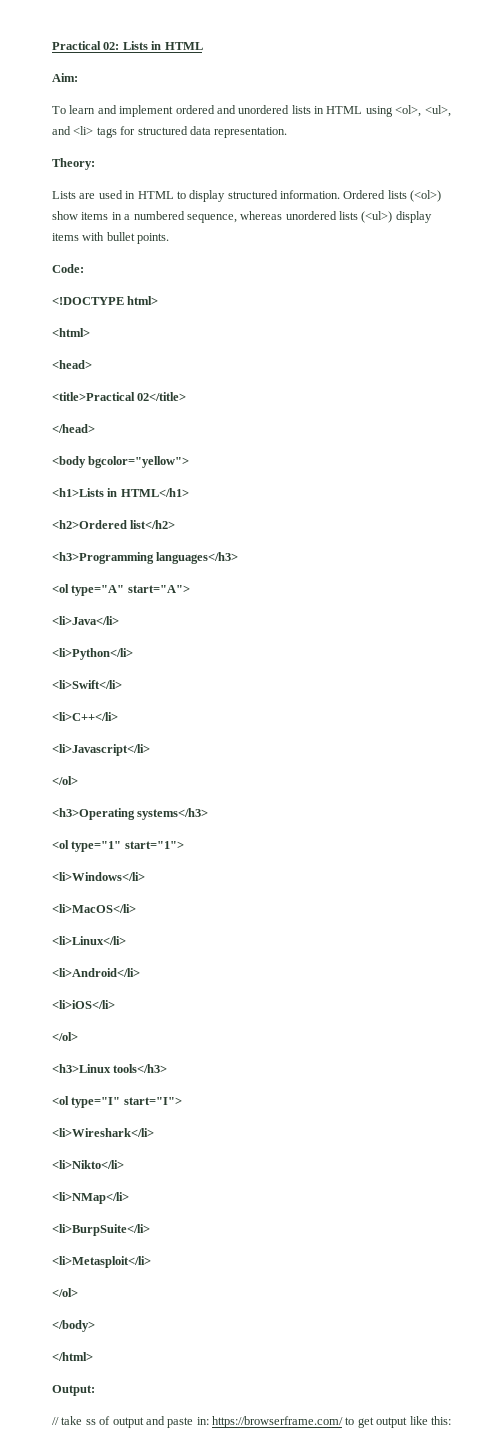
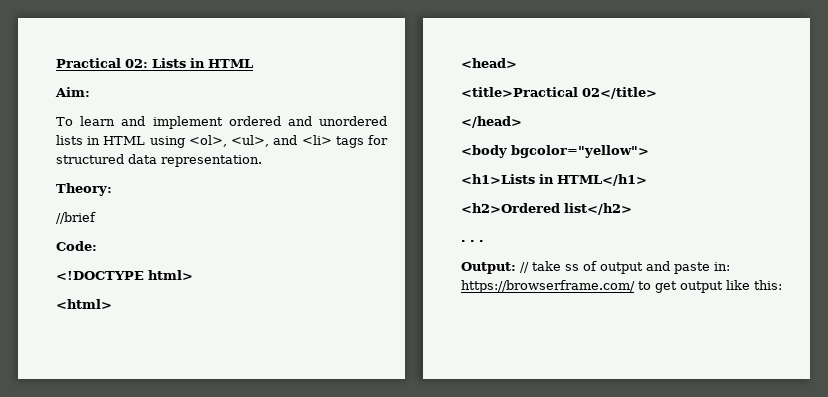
- Lists are used in HTML to display structured information. Ordered lists (<ol>) show items in a numbered sequence, whereas unordered lists (<ul>) display items with bullet points.
+ //brief
- <h3>Programming languages</h3>
- <ol type="A" start="A">
- <li>Java</li>
- <li>Python</li>
- <li>Swift</li>
- <li>C++</li>
- <li>Javascript</li>
- </ol>
- <h3>Operating systems</h3>
- <ol type="1" start="1">
- <li>Windows</li>
- <li>MacOS</li>
- <li>Linux</li>
- <li>Android</li>
- <li>iOS</li>
- </ol>
- <h3>Linux tools</h3>
- <ol type="I" start="I">
- <li>Wireshark</li>
- <li>Nikto</li>
- <li>NMap</li>
- <li>BurpSuite</li>
- <li>Metasploit</li>
- </ol>
- </body>
- </html>
+ . . .
- Output:
- // take ss of output and paste in: https://browserframe.com/ to get output like this:
+ Output: // take ss of output and paste in: https://browserframe.com/ to get output like this:

